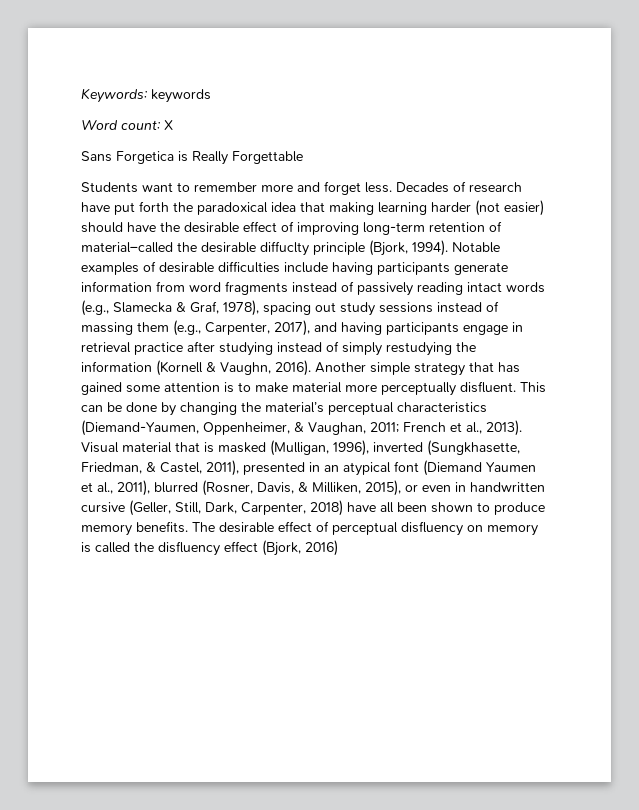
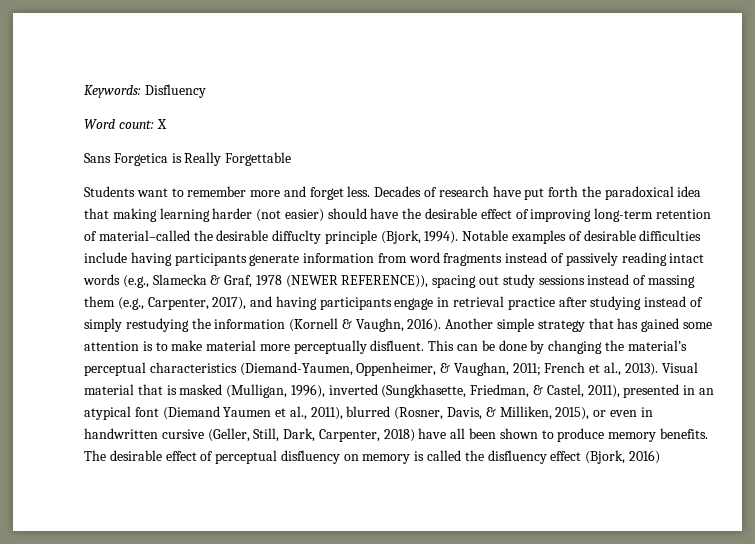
- Keywords: keywords
+ Keywords: Disfluency
- Notable examples of desirable difficulties include having participants generate information from word fragments instead of passively reading intact words (e.g., Slamecka & Graf, 1978), spacing out study sessions instead of massing them (e.g., Carpenter, 2017), and having participants engage in retrieval practice after studying instead of simply restudying the information (Kornell & Vaughn, 2016).
+ Notable examples of desirable difficulties include having participants generate information from word fragments instead of passively reading intact words (e.g., Slamecka & Graf, 1978 (NEWER REFERENCE)), spacing out study sessions instead of massing them (e.g., Carpenter, 2017), and having participants engage in retrieval practice after studying instead of simply restudying the information (Kornell & Vaughn, 2016).

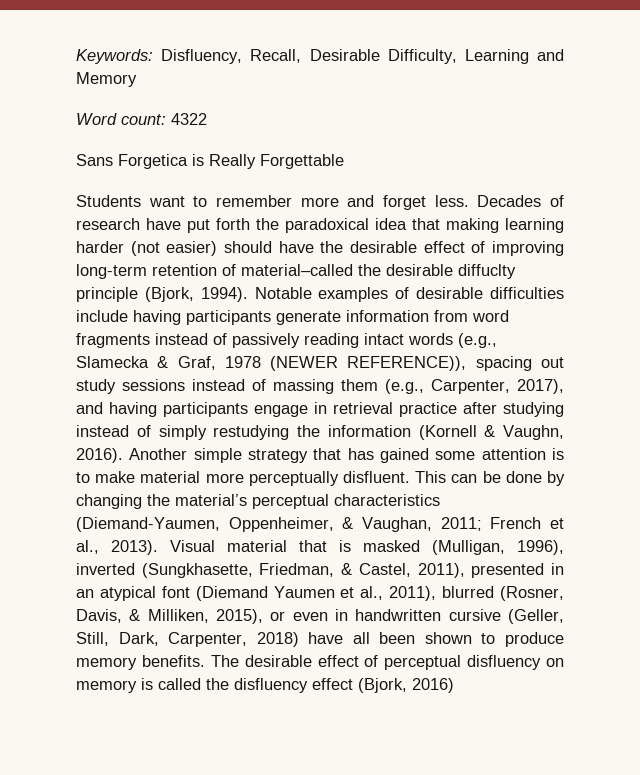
- Keywords: Disfluency
+ Keywords: Disfluency, Recall, Desirable Difficulty, Learning and Memory
- Word count: X
+ Word count: 4322

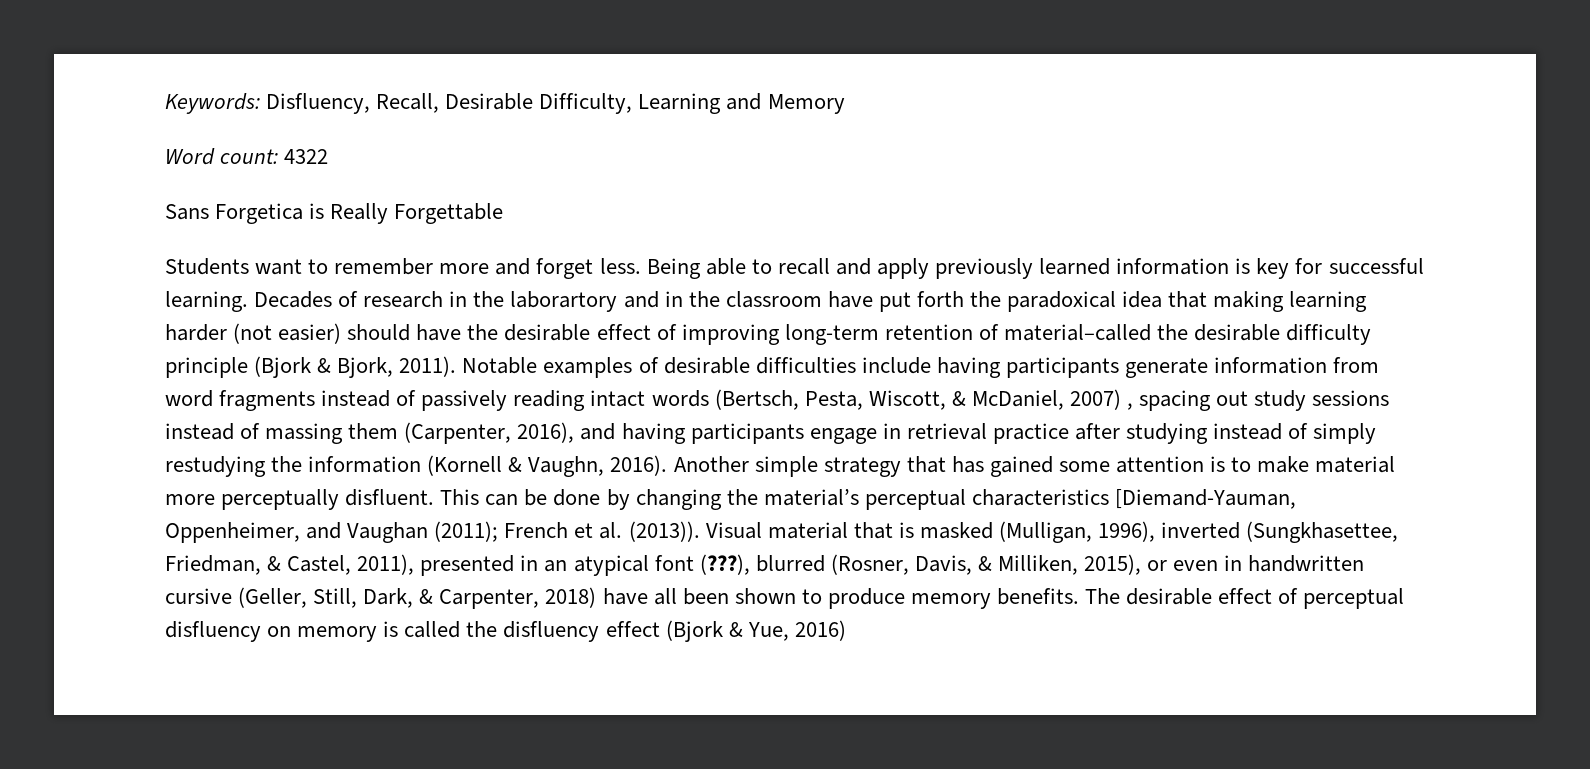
- Decades of research have put forth the paradoxical idea that making learning harder (not easier) should have the desirable effect of improving long-term retention of material–called the desirable diffuclty principle (Bjork, 1994).
+ Being able to recall and apply previously learned information is key for successful learning. Decades of research in the laborartory and in the classroom have put forth the paradoxical idea that making learning harder (not easier) should have the desirable effect of improving long-term retention of material–called the desirable difficulty principle (Bjork & Bjork, 2011).
- Notable examples of desirable difficulties include having participants generate information from word fragments instead of passively reading intact words (e.g., Slamecka & Graf, 1978 (NEWER REFERENCE)), spacing out study sessions instead of massing them (e.g., Carpenter, 2017), and having participants engage in retrieval practice after studying instead of simply restudying the information (Kornell & Vaughn, 2016).
+ Notable examples of desirable difficulties include having participants generate information from word fragments instead of passively reading intact words (Bertsch, Pesta, Wiscott, & McDaniel, 2007) , spacing out study sessions instead of massing them (Carpenter, 2016), and having participants engage in retrieval practice after studying instead of simply restudying the information (Kornell & Vaughn, 2016).
- This can be done by changing the material’s perceptual characteristics (Diemand-Yaumen, Oppenheimer, & Vaughan, 2011; French et al., 2013).
+ This can be done by changing the material’s perceptual characteristics [Diemand-Yauman, Oppenheimer, and Vaughan (2011); French et al. (2013)).
- Visual material that is masked (Mulligan, 1996), inverted (Sungkhasette, Friedman, & Castel, 2011), presented in an atypical font (Diemand Yaumen et al., 2011), blurred (Rosner, Davis, & Milliken, 2015), or even in handwritten cursive (Geller, Still, Dark, Carpenter, 2018) have all been shown to produce memory benefits.
+ Visual material that is masked (Mulligan, 1996), inverted (Sungkhasettee, Friedman, & Castel, 2011), presented in an atypical font (???), blurred (Rosner, Davis, & Milliken, 2015), or even in handwritten cursive (Geller, Still, Dark, & Carpenter, 2018) have all been shown to produce memory benefits.
- The desirable effect of perceptual disfluency on memory is called the disfluency effect (Bjork, 2016)
+ The desirable effect of perceptual disfluency on memory is called the disfluency effect (Bjork & Yue, 2016)

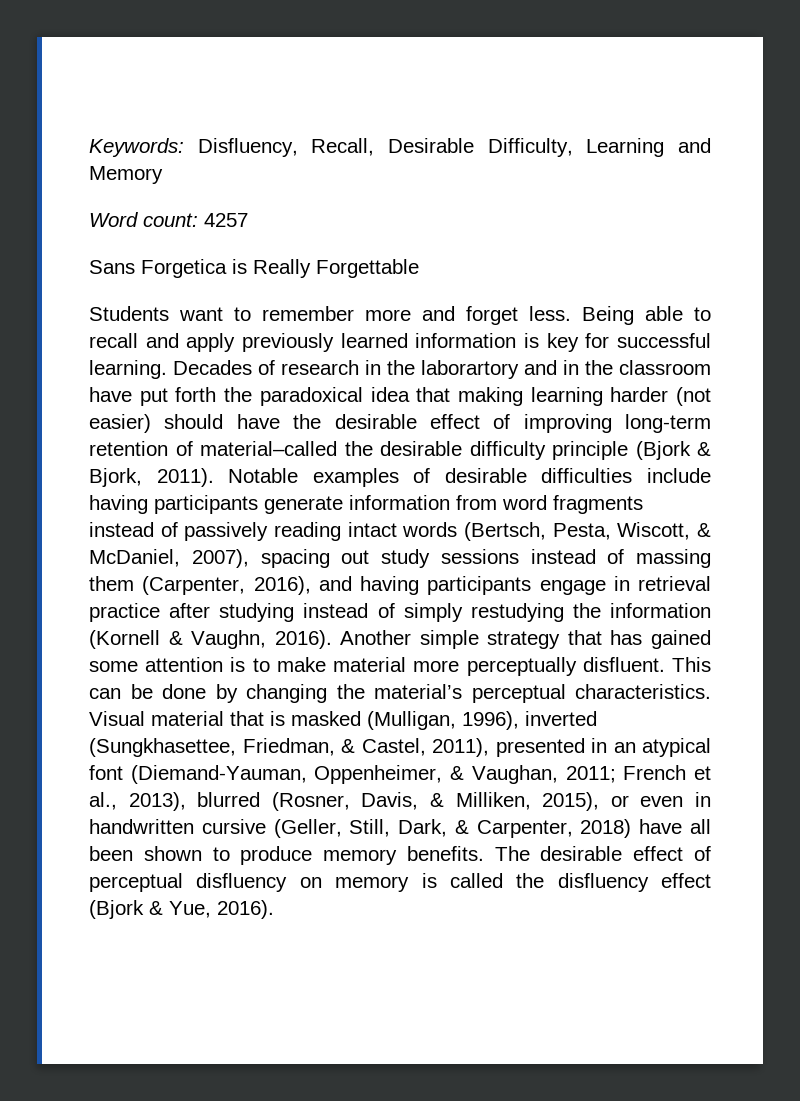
- Word count: 4322
+ Word count: 4257
- Notable examples of desirable difficulties include having participants generate information from word fragments instead of passively reading intact words (Bertsch, Pesta, Wiscott, & McDaniel, 2007) , spacing out study sessions instead of massing them (Carpenter, 2016), and having participants engage in retrieval practice after studying instead of simply restudying the information (Kornell & Vaughn, 2016).
+ Notable examples of desirable difficulties include having participants generate information from word fragments instead of passively reading intact words (Bertsch, Pesta, Wiscott, & McDaniel, 2007), spacing out study sessions instead of massing them (Carpenter, 2016), and having participants engage in retrieval practice after studying instead of simply restudying the information (Kornell & Vaughn, 2016).
- This can be done by changing the material’s perceptual characteristics [Diemand-Yauman, Oppenheimer, and Vaughan (2011); French et al. (2013)).
+ This can be done by changing the material’s perceptual characteristics.
- Visual material that is masked (Mulligan, 1996), inverted (Sungkhasettee, Friedman, & Castel, 2011), presented in an atypical font (???), blurred (Rosner, Davis, & Milliken, 2015), or even in handwritten cursive (Geller, Still, Dark, & Carpenter, 2018) have all been shown to produce memory benefits.
+ Visual material that is masked (Mulligan, 1996), inverted (Sungkhasettee, Friedman, & Castel, 2011), presented in an atypical font (Diemand-Yauman, Oppenheimer, & Vaughan, 2011; French et al., 2013), blurred (Rosner, Davis, & Milliken, 2015), or even in handwritten cursive (Geller, Still, Dark, & Carpenter, 2018) have all been shown to produce memory benefits.
- The desirable effect of perceptual disfluency on memory is called the disfluency effect (Bjork & Yue, 2016)
+ The desirable effect of perceptual disfluency on memory is called the disfluency effect (Bjork & Yue, 2016).

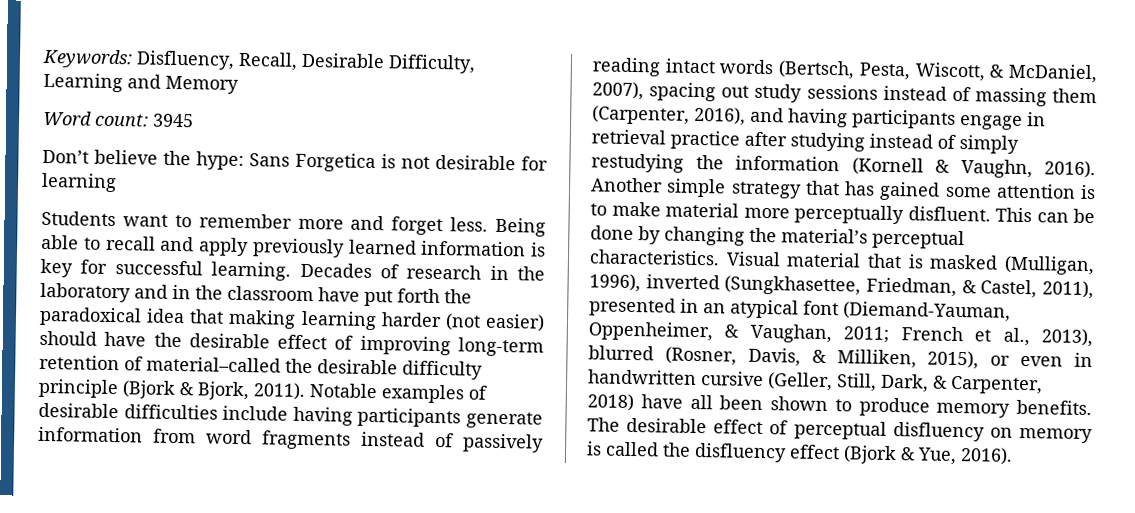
- Word count: 4257
- Sans Forgetica is Really Forgettable
+ Word count: 3945
+ Don’t believe the hype: Sans Forgetica is not desirable for learning
- Decades of research in the laborartory and in the classroom have put forth the paradoxical idea that making learning harder (not easier) should have the desirable effect of improving long-term retention of material–called the desirable difficulty principle (Bjork & Bjork, 2011).
+ Decades of research in the laboratory and in the classroom have put forth the paradoxical idea that making learning harder (not easier) should have the desirable effect of improving long-term retention of material–called the desirable difficulty principle (Bjork & Bjork, 2011).

